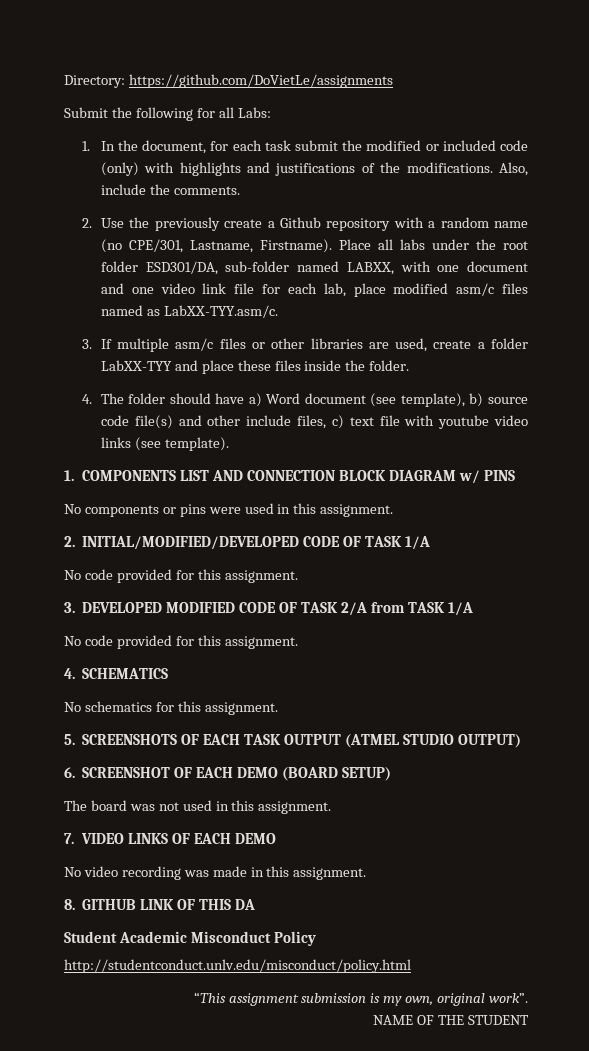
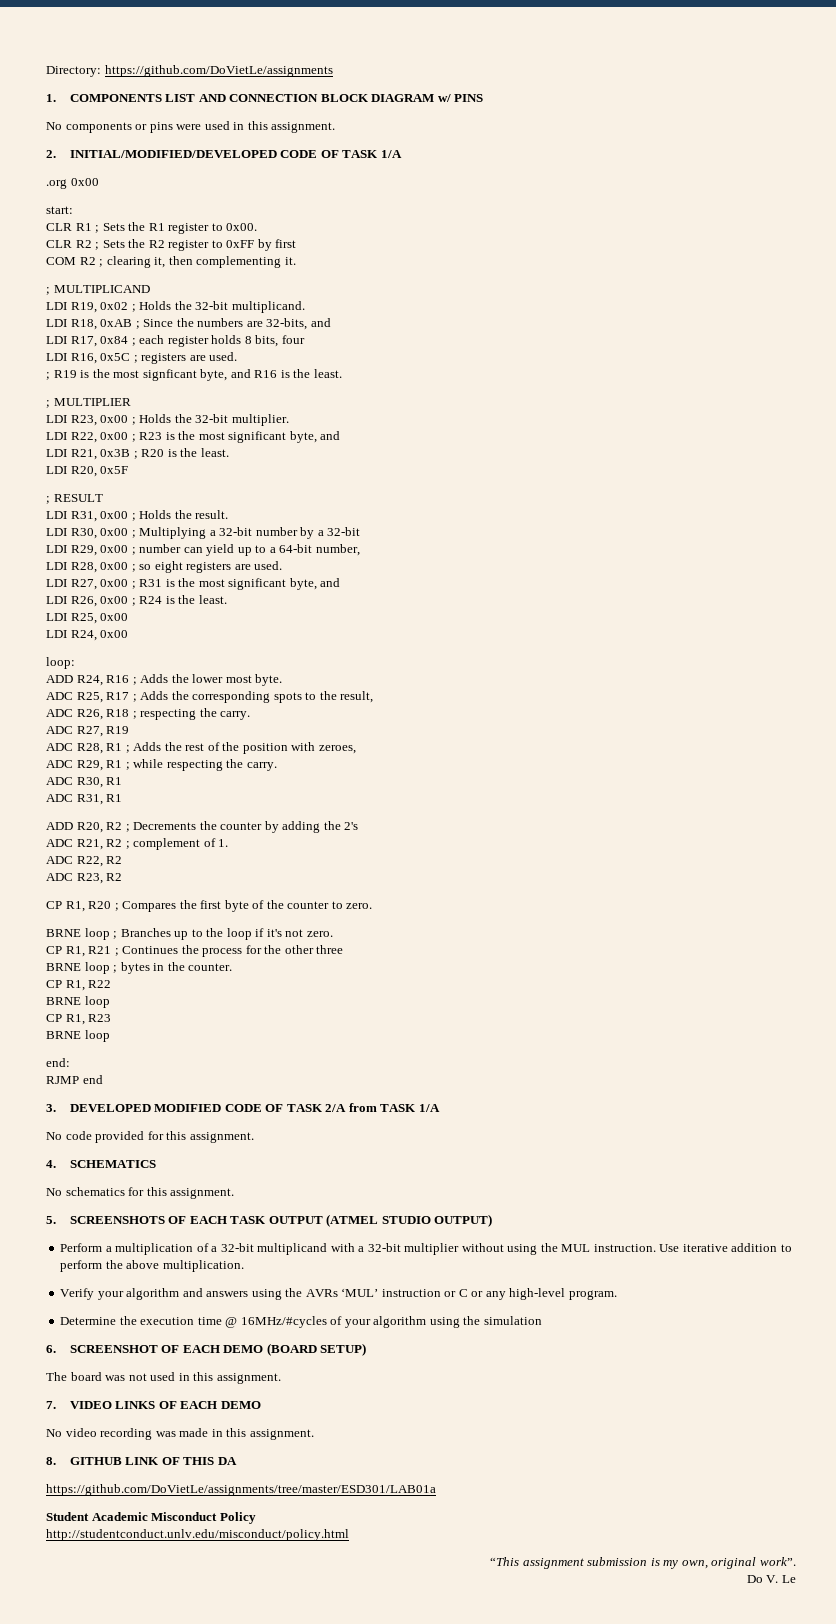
- Submit the following for all Labs:
- 1. In the document, for each task submit the modified or included code (only) with highlights and justifications of the modifications. Also, include the comments.
- 2. Use the previously create a Github repository with a random name (no CPE/301, Lastname, Firstname). Place all labs under the root folder ESD301/DA, sub-folder named LABXX, with one document and one video link file for each lab, place modified asm/c files named as LabXX-TYY.asm/c.
- 3. If multiple asm/c files or other libraries are used, create a folder LabXX-TYY and place these files inside the folder.
- 4. The folder should have a) Word document (see template), b) source code file(s) and other include files, c) text file with youtube video links (see template).
  2. INITIAL/MODIFIED/DEVELOPED CODE OF TASK 1/A
- No code provided for this assignment.
+ .org 0x00
+ start:
+ CLR R1 ; Sets the R1 register to 0x00.
+ CLR R2 ; Sets the R2 register to 0xFF by first
+ COM R2 ; clearing it, then complementing it.
+ ; MULTIPLICAND
+ LDI R19, 0x02 ; Holds the 32-bit multiplicand.
+ LDI R18, 0xAB ; Since the numbers are 32-bits, and
+ LDI R17, 0x84 ; each register holds 8 bits, four
+ LDI R16, 0x5C ; registers are used.
+ ; R19 is the most signficant byte, and R16 is the least.
+ ; MULTIPLIER
+ LDI R23, 0x00 ; Holds the 32-bit multiplier.
+ LDI R22, 0x00 ; R23 is the most significant byte, and
+ LDI R21, 0x3B ; R20 is the least.
+ LDI R20, 0x5F
+ ; RESULT
+ LDI R31, 0x00 ; Holds the result.
+ LDI R30, 0x00 ; Multiplying a 32-bit number by a 32-bit
+ LDI R29, 0x00 ; number can yield up to a 64-bit number,
+ LDI R28, 0x00 ; so eight registers are used.
+ LDI R27, 0x00 ; R31 is the most significant byte, and
+ LDI R26, 0x00 ; R24 is the least.
+ LDI R25, 0x00
+ LDI R24, 0x00
+ loop:
+ ADD R24, R16 ; Adds the lower most byte.
+ ADC R25, R17 ; Adds the corresponding spots to the result,
+ ADC R26, R18 ; respecting the carry.
+ ADC R27, R19
+ ADC R28, R1 ; Adds the rest of the position with zeroes,
+ ADC R29, R1 ; while respecting the carry.
+ ADC R30, R1
+ ADC R31, R1
+ ADD R20, R2 ; Decrements the counter by adding the 2's
+ ADC R21, R2 ; complement of 1.
+ ADC R22, R2
+ ADC R23, R2
+ CP R1, R20 ; Compares the first byte of the counter to zero.
+ BRNE loop ; Branches up to the loop if it's not zero.
+ CP R1, R21 ; Continues the process for the other three
+ BRNE loop ; bytes in the counter.
+ CP R1, R22
+ BRNE loop
+ CP R1, R23
+ BRNE loop
+ end:
+ RJMP end
+ Perform a multiplication of a 32-bit multiplicand with a 32-bit multiplier without using the MUL instruction. Use iterative addition to perform the above multiplication.
+ Verify your algorithm and answers using the AVRs ‘MUL’ instruction or C or any high-level program.
+ Determine the execution time @ 16MHz/#cycles of your algorithm using the simulation
+ https://github.com/DoVietLe/assignments/tree/master/ESD301/LAB01a
- NAME OF THE STUDENT
+ Do V. Le

